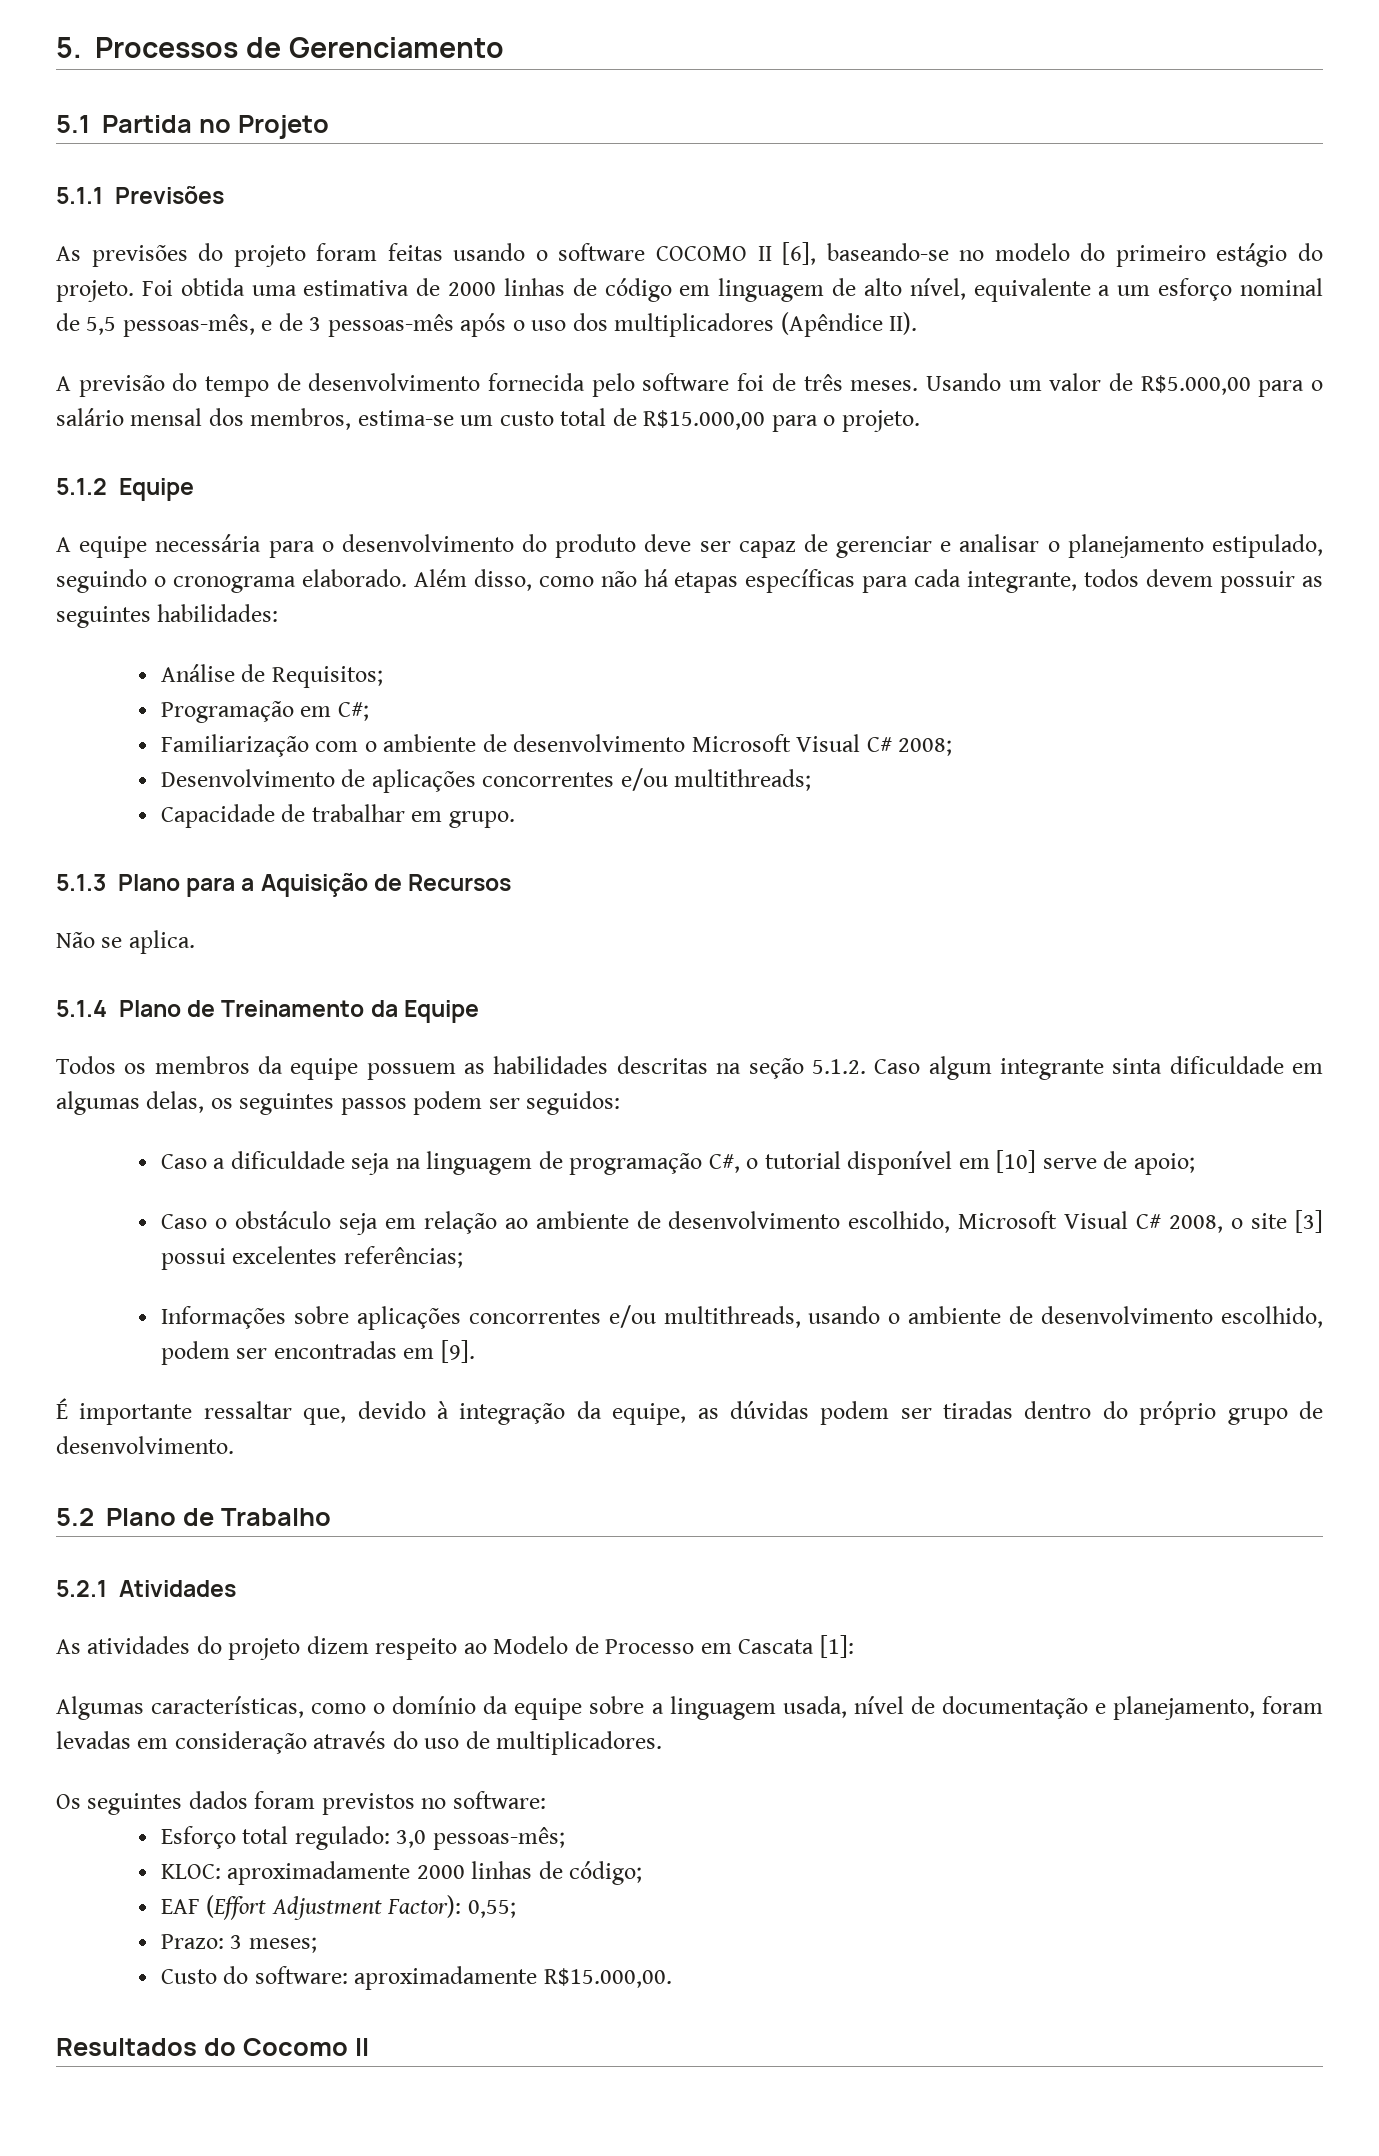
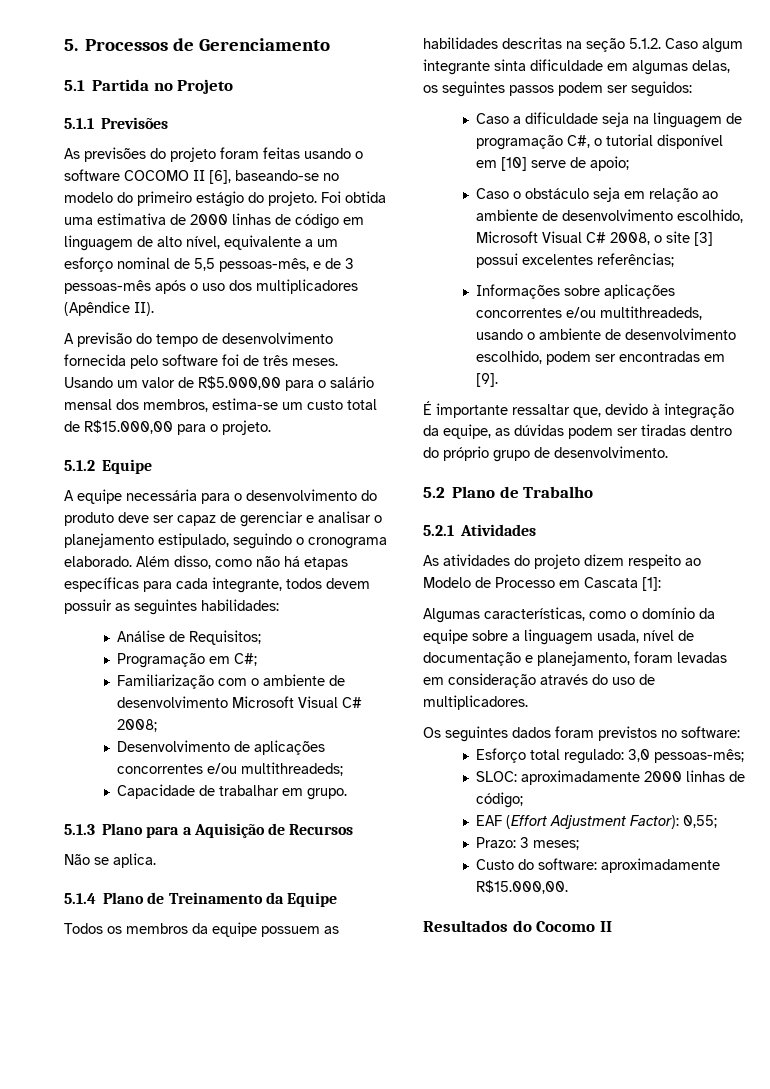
- Desenvolvimento de aplicações concorrentes e/ou multithreads;
+ Desenvolvimento de aplicações concorrentes e/ou multithreadeds;
- Informações sobre aplicações concorrentes e/ou multithreads, usando o ambiente de desenvolvimento escolhido, podem ser encontradas em [9].
+ Informações sobre aplicações concorrentes e/ou multithreadeds, usando o ambiente de desenvolvimento escolhido, podem ser encontradas em [9].
- KLOC: aproximadamente 2000 linhas de código;
+ SLOC: aproximadamente 2000 linhas de código;

